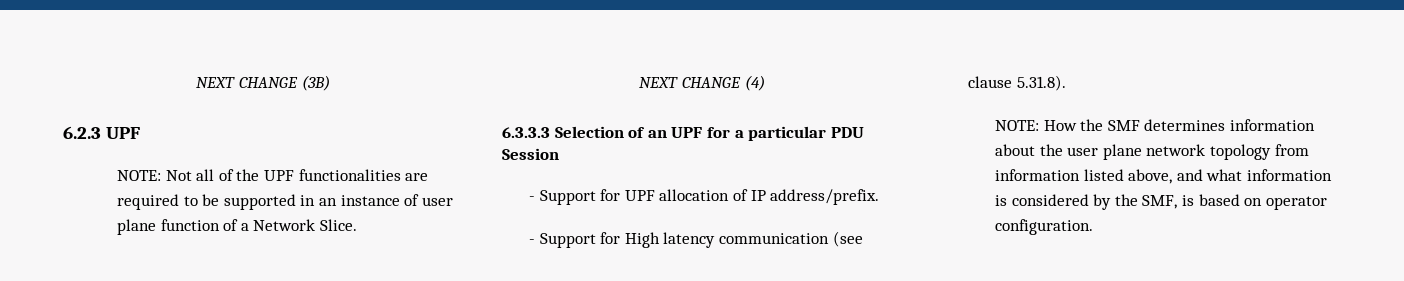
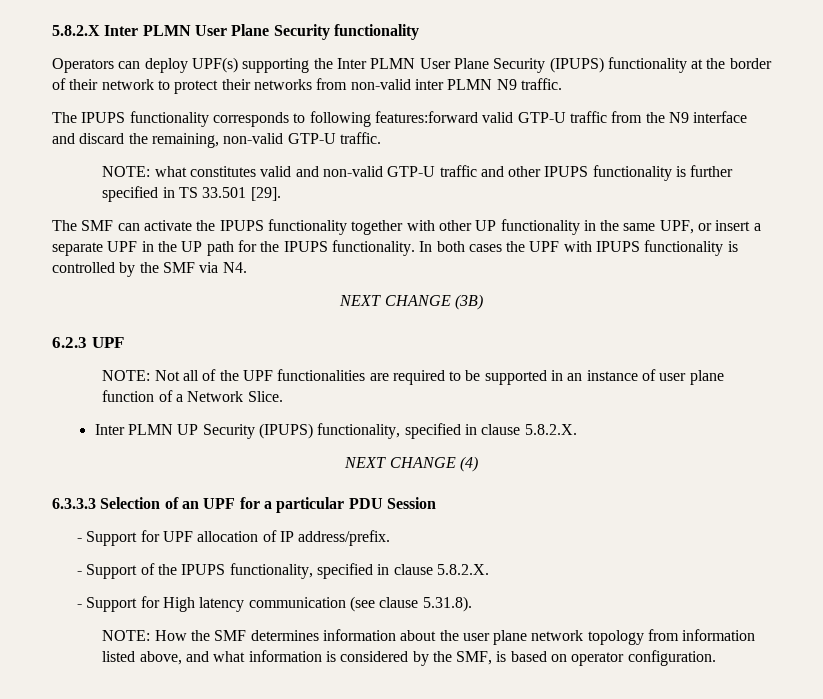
+ 5.8.2.X Inter PLMN User Plane Security functionality
+ Operators can deploy UPF(s) supporting the Inter PLMN User Plane Security (IPUPS) functionality at the border of their network to protect their networks from non-valid inter PLMN N9 traffic.
+ The IPUPS functionality corresponds to following features:forward valid GTP-U traffic from the N9 interface and discard the remaining, non-valid GTP-U traffic.
+ NOTE: what constitutes valid and non-valid GTP-U traffic and other IPUPS functionality is further specified in TS 33.501 [29].
+ The SMF can activate the IPUPS functionality together with other UP functionality in the same UPF, or insert a separate UPF in the UP path for the IPUPS functionality. In both cases the UPF with IPUPS functionality is controlled by the SMF via N4.
+ Inter PLMN UP Security (IPUPS) functionality, specified in clause 5.8.2.X.
+ - Support of the IPUPS functionality, specified in clause 5.8.2.X.

